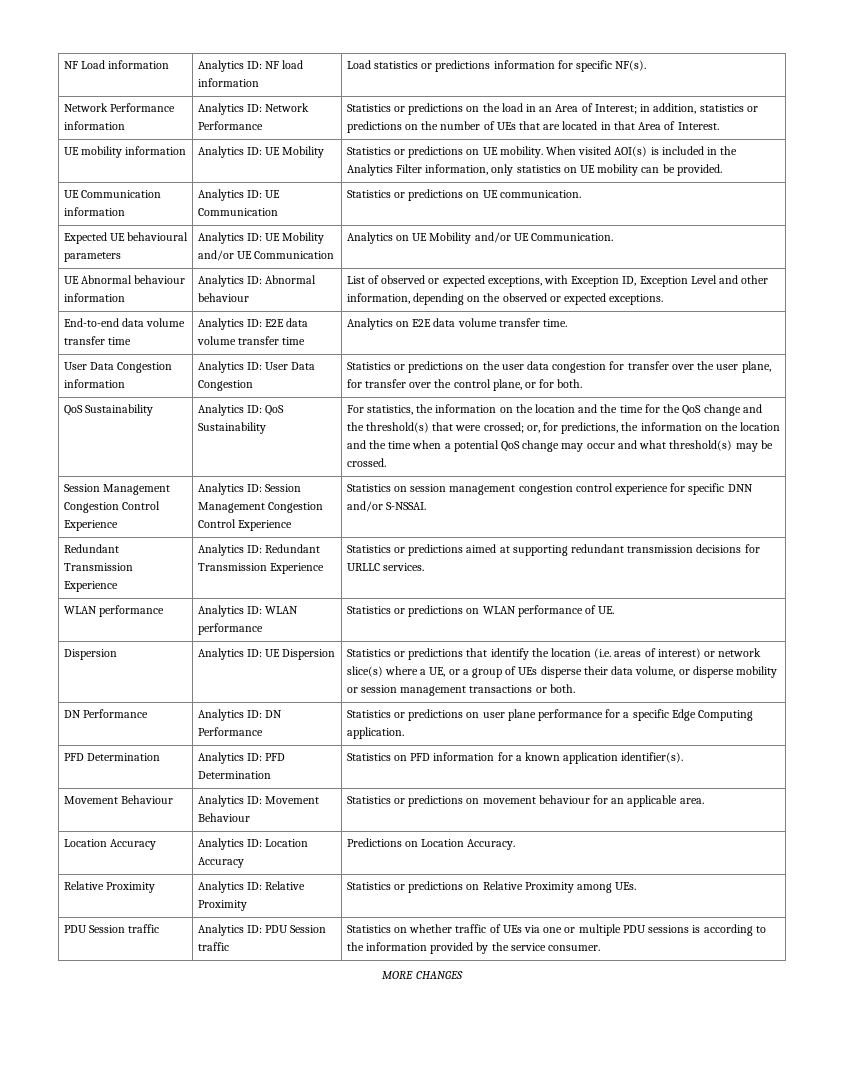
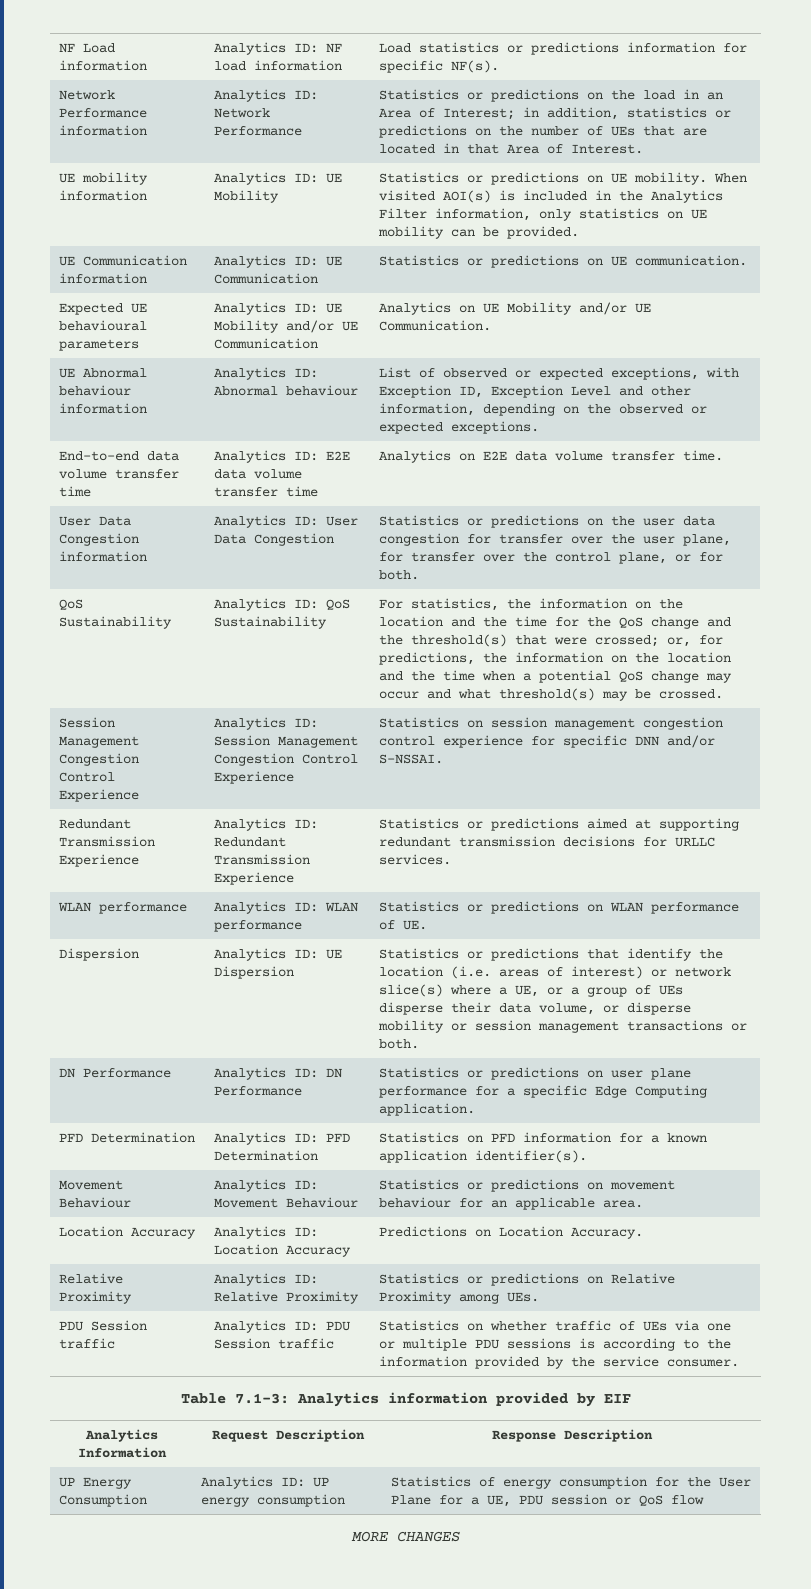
+ Table 7.1-3: Analytics information provided by EIF
+ Analytics Information | Request Description | Response Description
+ UP Energy Consumption | Analytics ID: UP energy consumption | Statistics of energy consumption for the User Plane for a UE, PDU session or QoS flow

